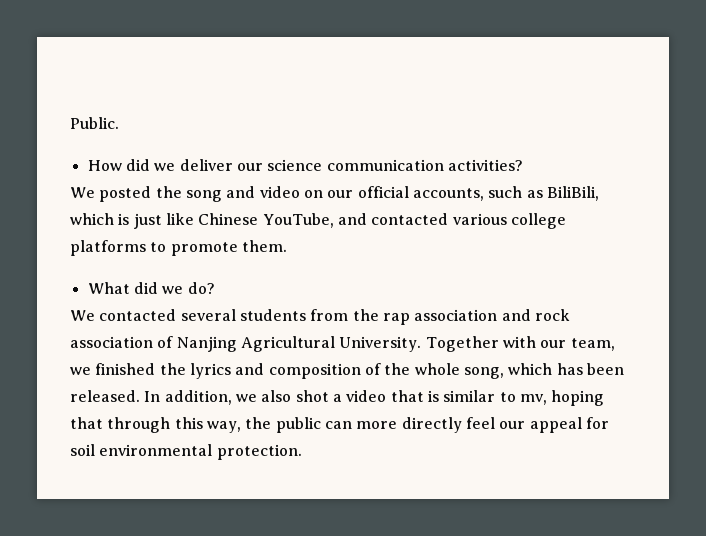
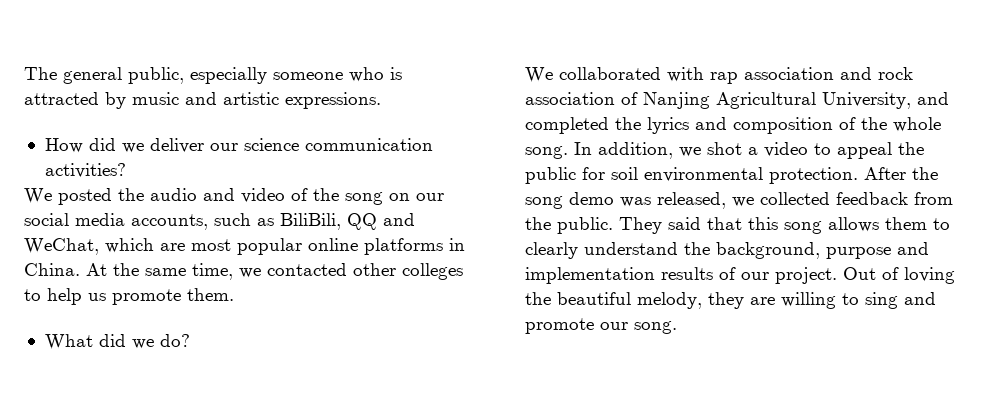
- Public.
+ The general public, especially someone who is attracted by music and artistic expressions.
- We posted the song and video on our official accounts, such as BiliBili, which is just like Chinese YouTube, and contacted various college platforms to promote them.
+ We posted the audio and video of the song on our social media accounts, such as BiliBili, QQ and WeChat, which are most popular online platforms in China. At the same time, we contacted other colleges to help us promote them.
- We contacted several students from the rap association and rock association of Nanjing Agricultural University. Together with our team, we finished the lyrics and composition of the whole song, which has been released.
+ We collaborated with rap association and rock association of Nanjing Agricultural University, and completed the lyrics and composition of the whole song.
- In addition, we also shot a video that is similar to mv, hoping that through this way, the public can more directly feel our appeal for soil environmental protection.
+ In addition, we shot a video to appeal the public for soil environmental protection. After the song demo was released, we collected feedback from the public. They said that this song allows them to clearly understand the background, purpose and implementation results of our project. Out of loving the beautiful melody, they are willing to sing and promote our song.

